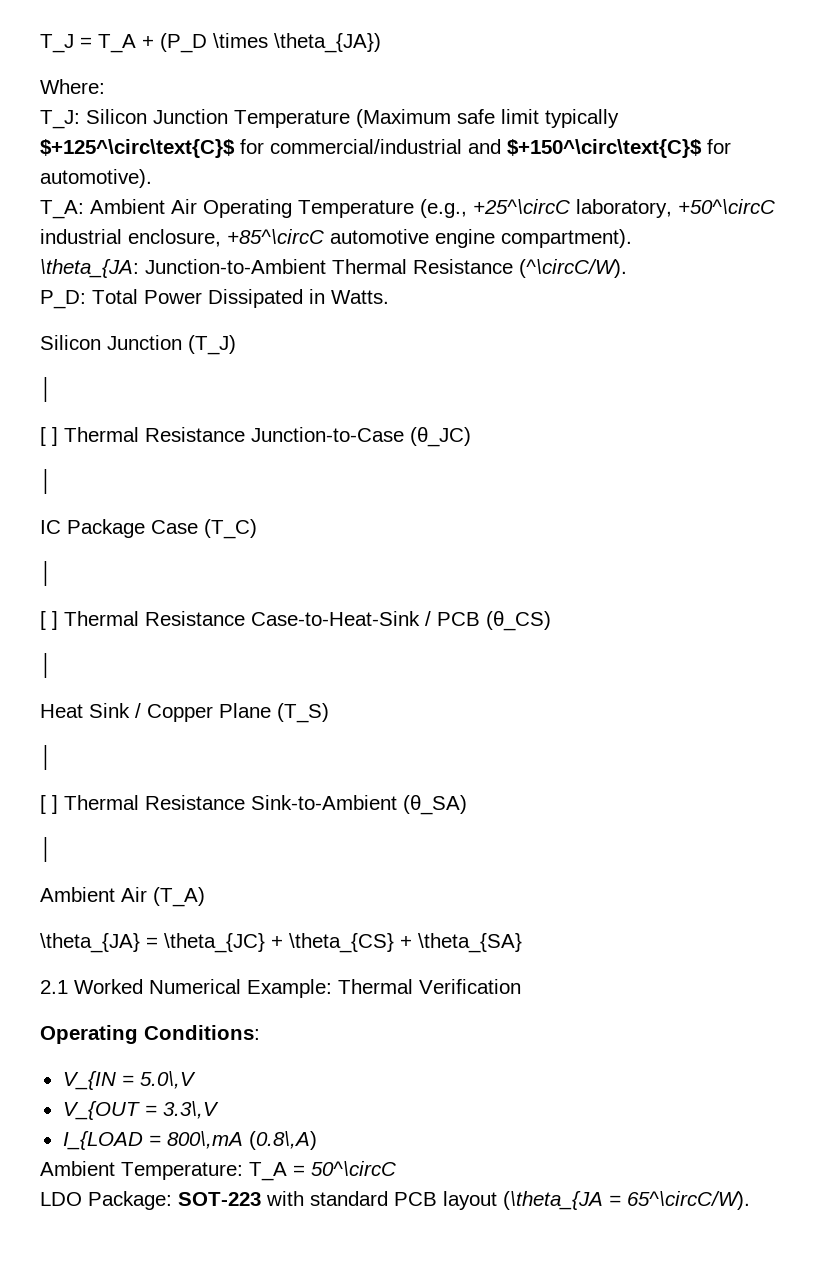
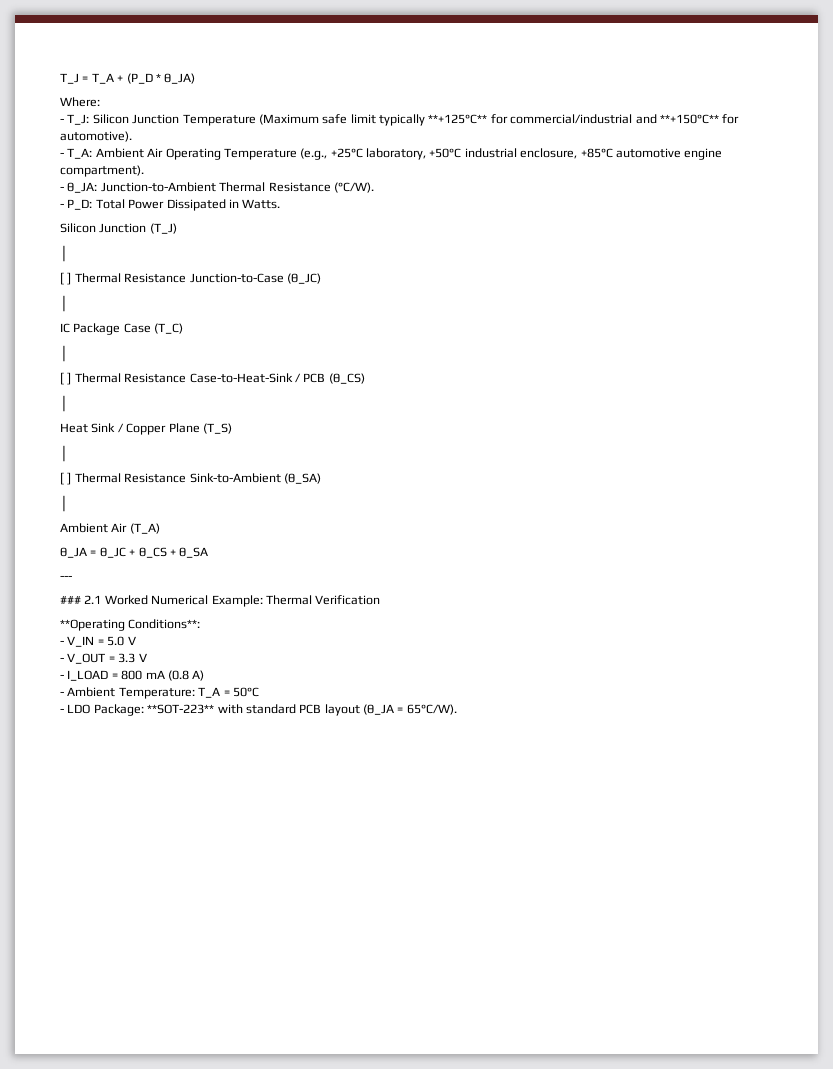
- T_J = T_A + (P_D \times \theta_{JA})
+ T_J = T_A + (P_D * θ_JA)
- T_J: Silicon Junction Temperature (Maximum safe limit typically $+125^\circ\text{C}$ for commercial/industrial and $+150^\circ\text{C}$ for automotive).
+ - T_J: Silicon Junction Temperature (Maximum safe limit typically **+125°C** for commercial/industrial and **+150°C** for automotive).
- T_A: Ambient Air Operating Temperature (e.g., +25^\circC laboratory, +50^\circC industrial enclosure, +85^\circC automotive engine compartment).
+ - T_A: Ambient Air Operating Temperature (e.g., +25°C laboratory, +50°C industrial enclosure, +85°C automotive engine compartment).
- \theta_{JA: Junction-to-Ambient Thermal Resistance (^\circC/W).
- P_D: Total Power Dissipated in Watts.
+ - θ_JA: Junction-to-Ambient Thermal Resistance (°C/W).
+ - P_D: Total Power Dissipated in Watts.
- \theta_{JA} = \theta_{JC} + \theta_{CS} + \theta_{SA}
- 2.1 Worked Numerical Example: Thermal Verification
+ θ_JA = θ_JC + θ_CS + θ_SA
+ ---
+ ### 2.1 Worked Numerical Example: Thermal Verification
- Operating Conditions:
- V_{IN = 5.0\,V
- V_{OUT = 3.3\,V
- I_{LOAD = 800\,mA (0.8\,A)
- Ambient Temperature: T_A = 50^\circC
- LDO Package: SOT-223 with standard PCB layout (\theta_{JA = 65^\circC/W).
+ **Operating Conditions**:
+ - V_IN = 5.0 V
+ - V_OUT = 3.3 V
+ - I_LOAD = 800 mA (0.8 A)
+ - Ambient Temperature: T_A = 50°C
+ - LDO Package: **SOT-223** with standard PCB layout (θ_JA = 65°C/W).

